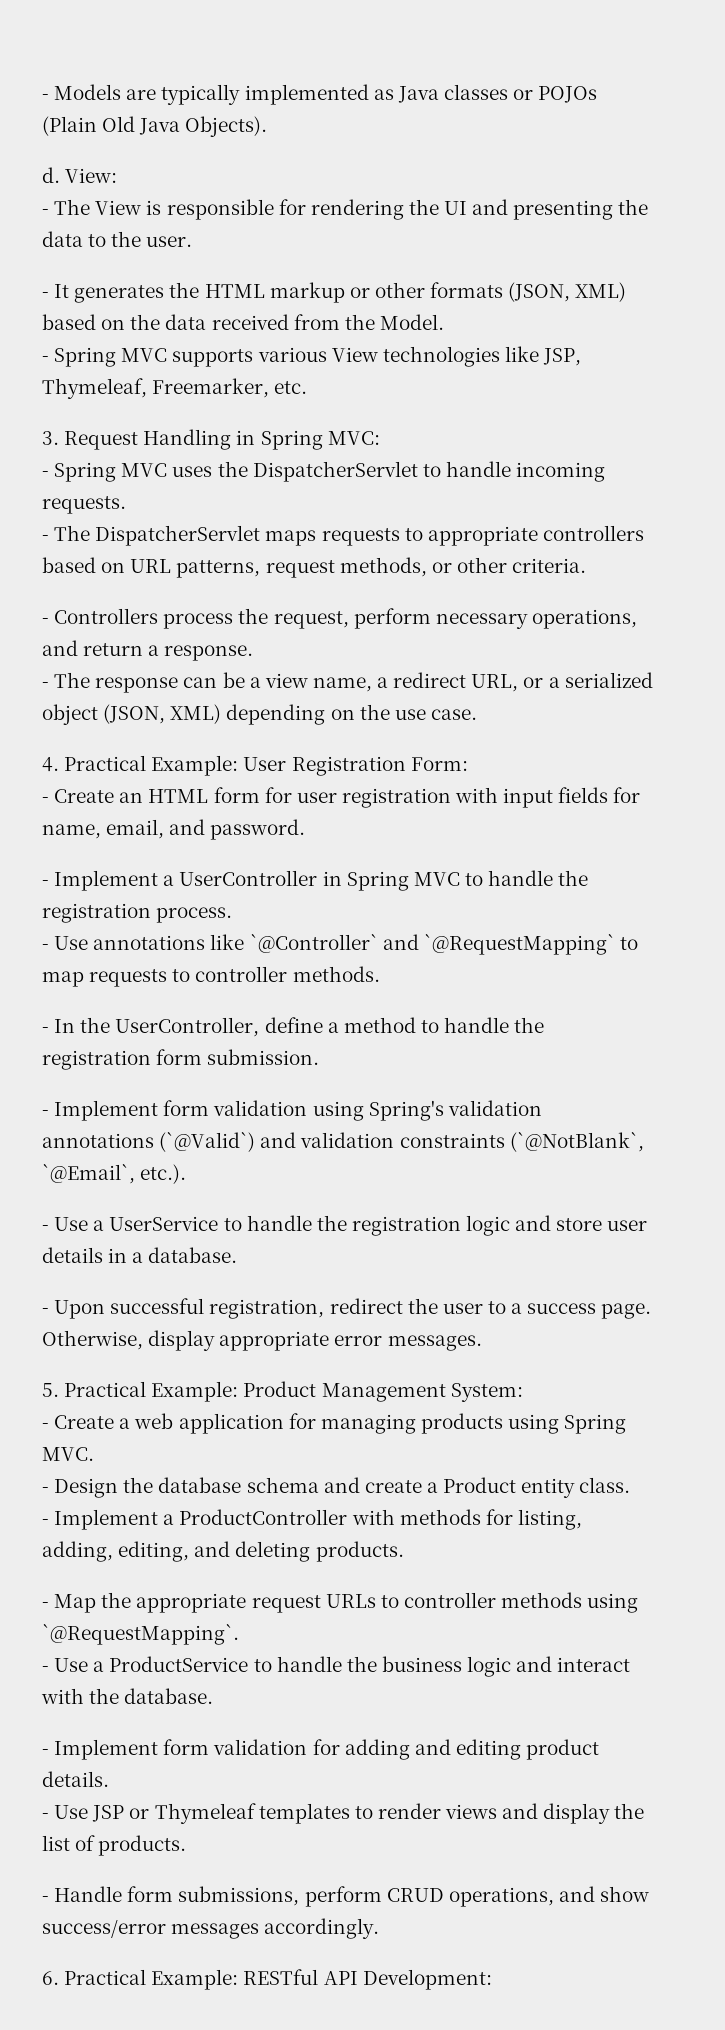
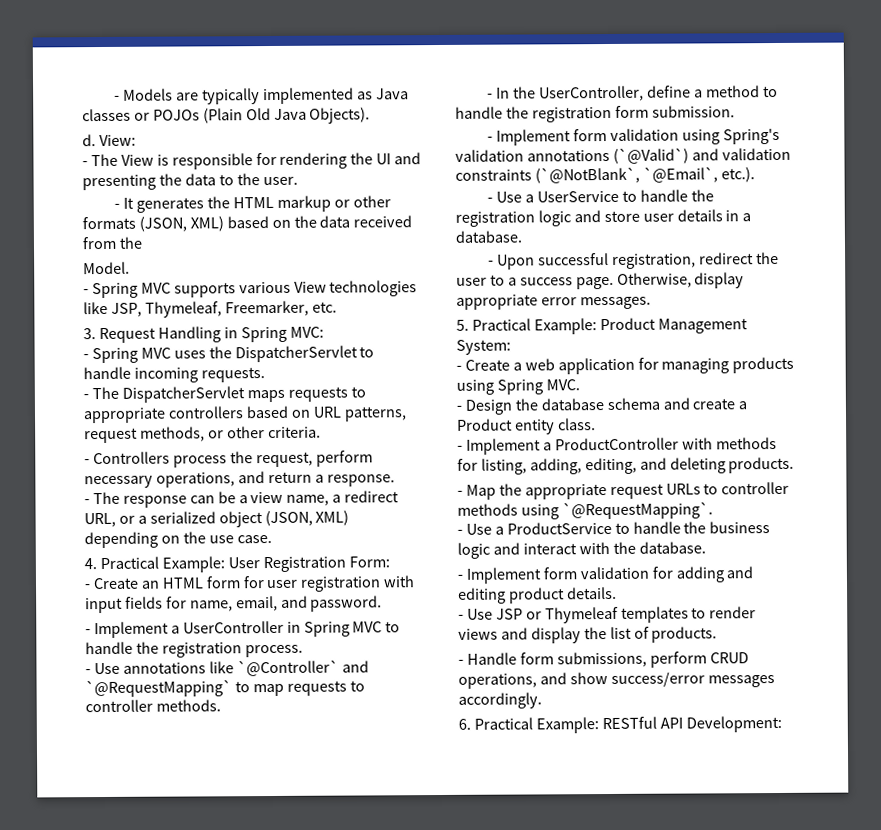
- - It generates the HTML markup or other formats (JSON, XML) based on the data received from the Model.
+ - It generates the HTML markup or other formats (JSON, XML) based on the data received from the
+ Model.

